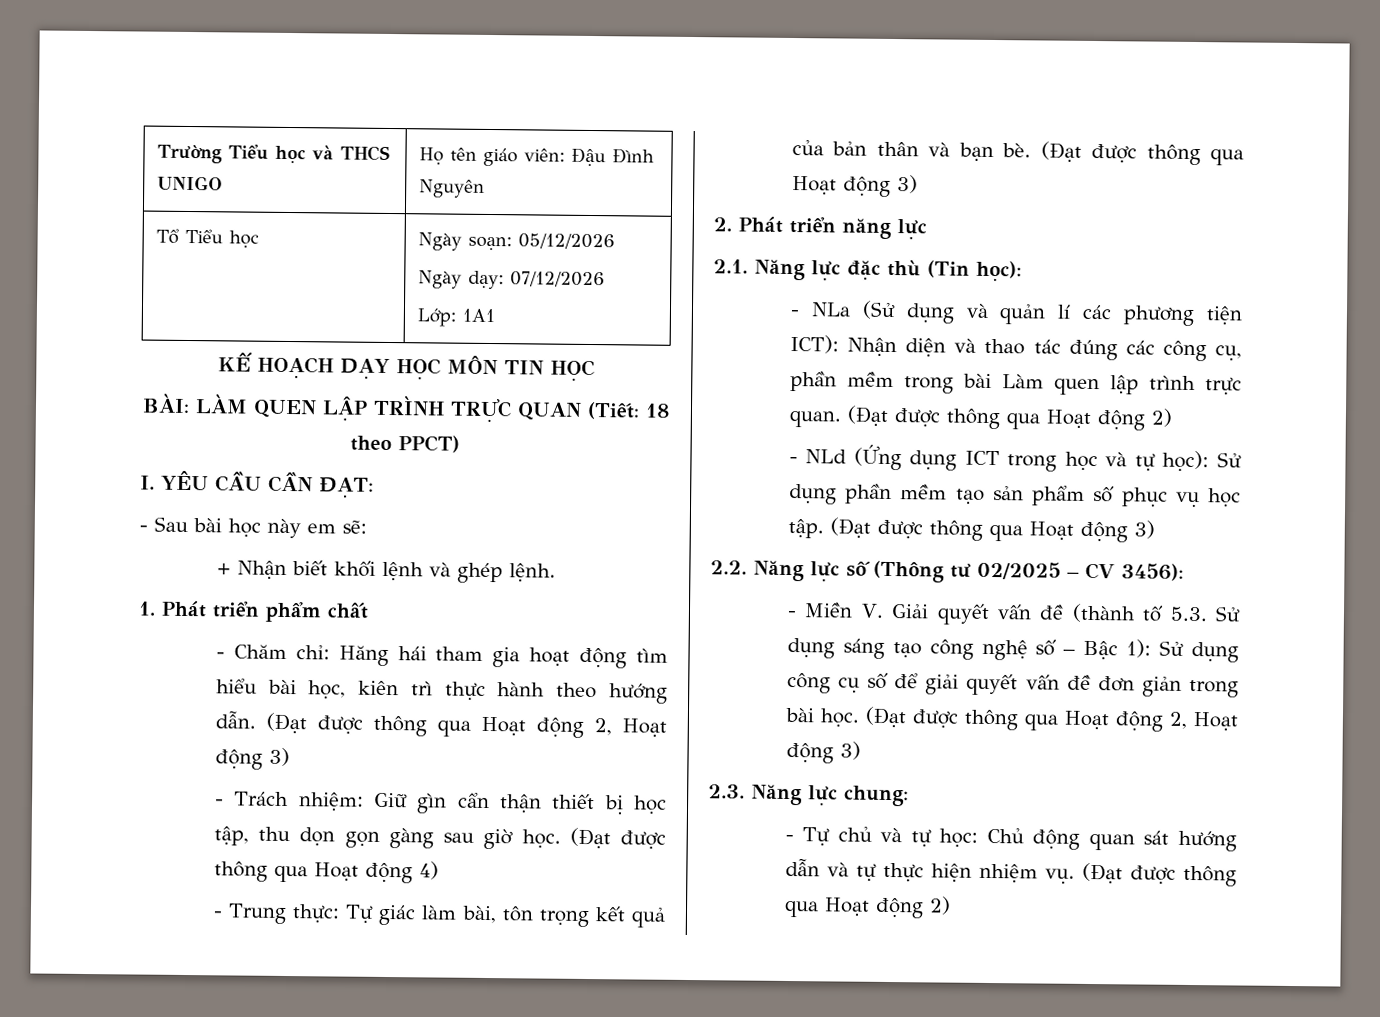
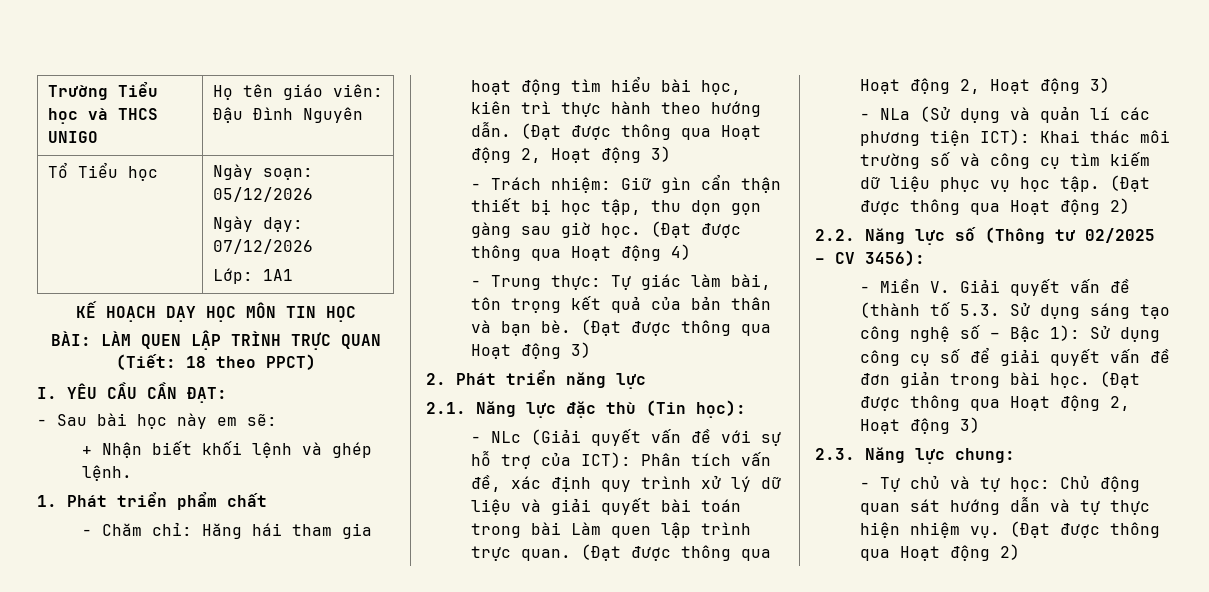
- - NLa (Sử dụng và quản lí các phương tiện ICT): Nhận diện và thao tác đúng các công cụ, phần mềm trong bài Làm quen lập trình trực quan. (Đạt được thông qua Hoạt động 2)
- - NLd (Ứng dụng ICT trong học và tự học): Sử dụng phần mềm tạo sản phẩm số phục vụ học tập. (Đạt được thông qua Hoạt động 3)
+ - NLc (Giải quyết vấn đề với sự hỗ trợ của ICT): Phân tích vấn đề, xác định quy trình xử lý dữ liệu và giải quyết bài toán trong bài Làm quen lập trình trực quan. (Đạt được thông qua Hoạt động 2, Hoạt động 3)
+ - NLa (Sử dụng và quản lí các phương tiện ICT): Khai thác môi trường số và công cụ tìm kiếm dữ liệu phục vụ học tập. (Đạt được thông qua Hoạt động 2)

